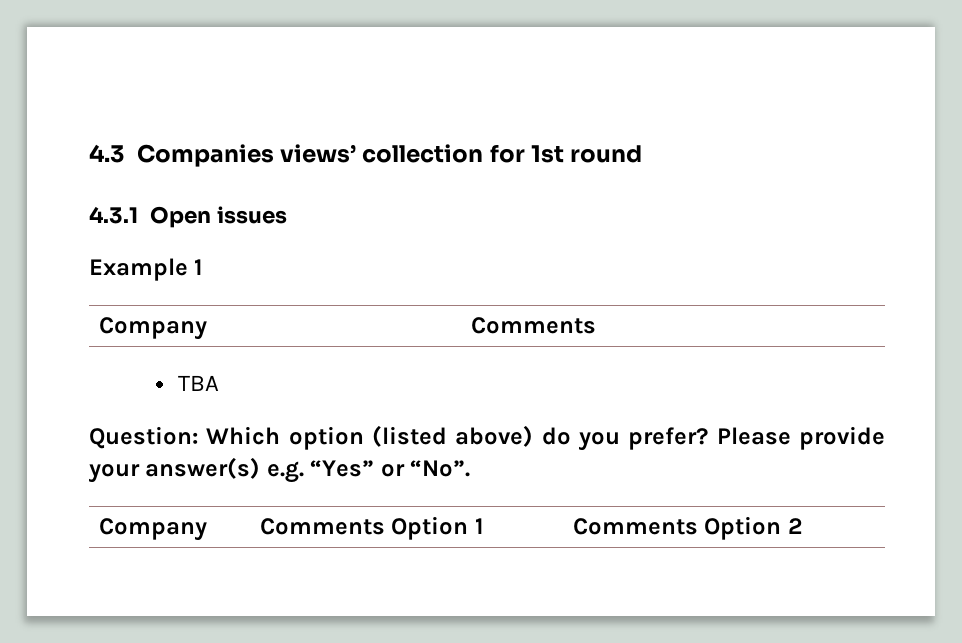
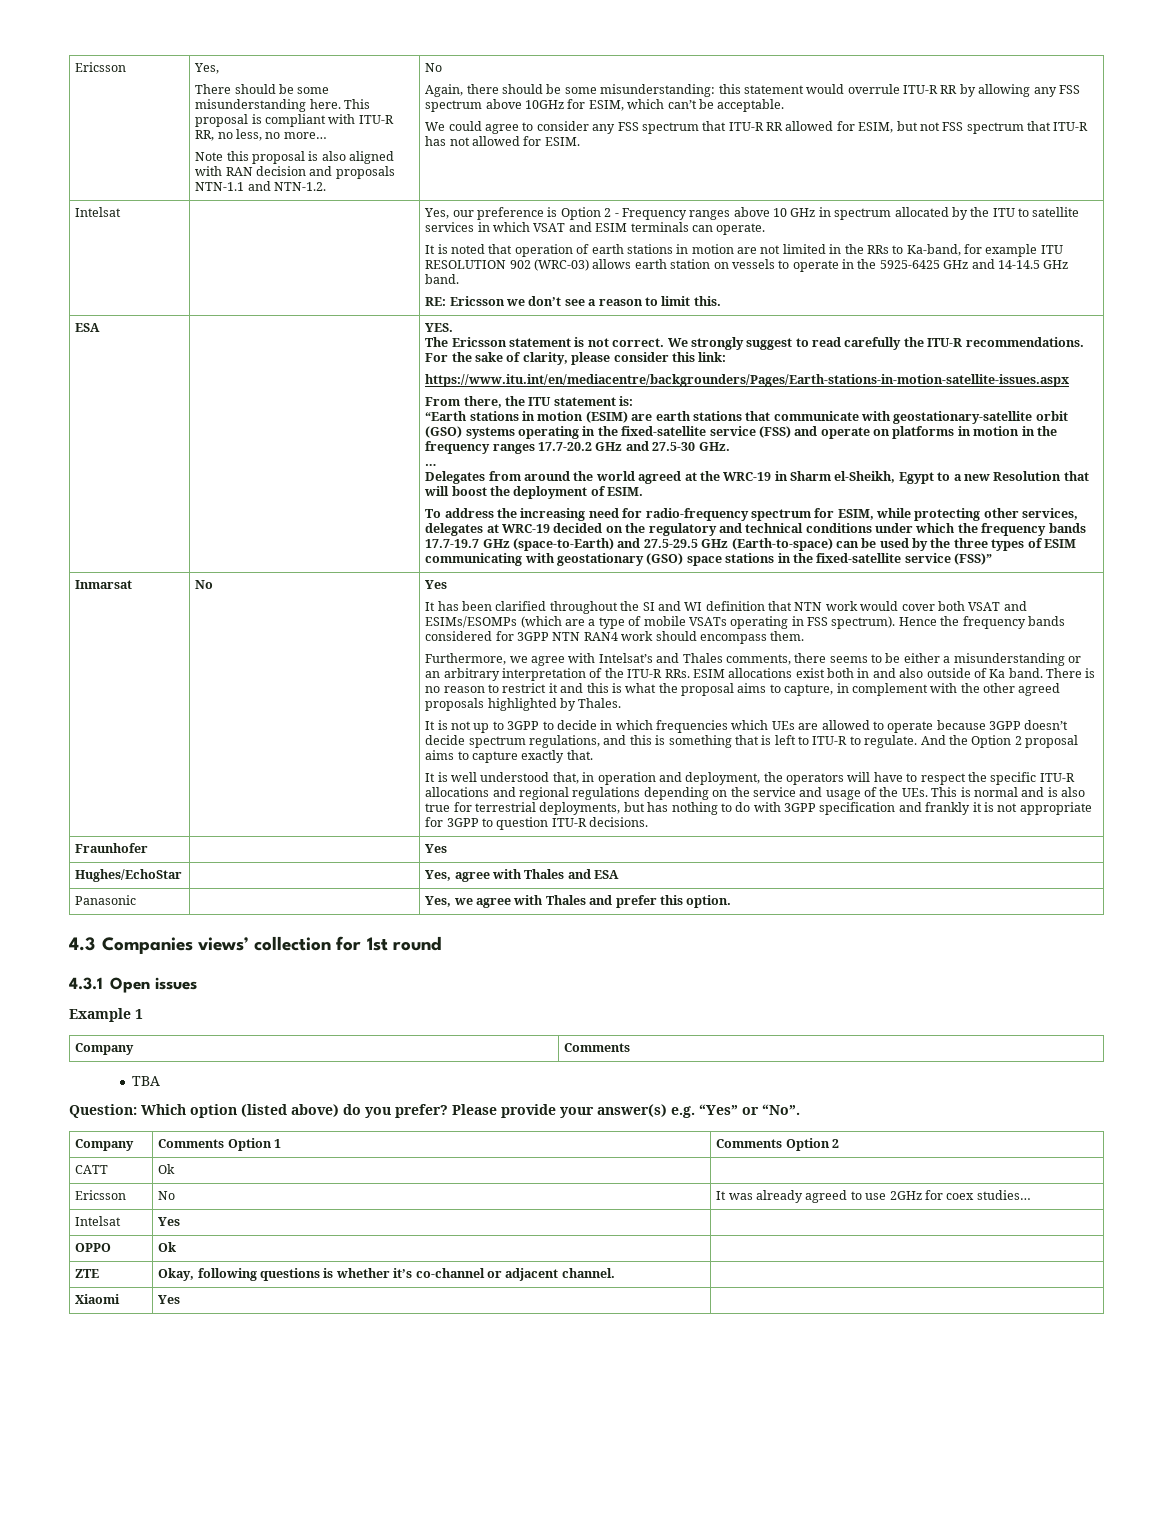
+ Ericsson | Yes,
+ There should be some misunderstanding here. This proposal is compliant with ITU-R RR, no less, no more…
+ Note this proposal is also aligned with RAN decision and proposals NTN-1.1 and NTN-1.2. | No
+ Again, there should be some misunderstanding: this statement would overrule ITU-R RR by allowing any FSS spectrum above 10GHz for ESIM, which can’t be acceptable.
+ We could agree to consider any FSS spectrum that ITU-R RR allowed for ESIM, but not FSS spectrum that ITU-R has not allowed for ESIM.
+ Intelsat | | Yes, our preference is Option 2 - Frequency ranges above 10 GHz in spectrum allocated by the ITU to satellite services in which VSAT and ESIM terminals can operate.
+ It is noted that operation of earth stations in motion are not limited in the RRs to Ka-band, for example ITU RESOLUTION 902 (WRC-03) allows earth station on vessels to operate in the 5925-6425 GHz and 14-14.5 GHz band.
+ RE: Ericsson we don’t see a reason to limit this.
+ ESA | | YES.
+ The Ericsson statement is not correct. We strongly suggest to read carefully the ITU-R recommendations. For the sake of clarity, please consider this link:
+ https://www.itu.int/en/mediacentre/backgrounders/Pages/Earth-stations-in-motion-satellite-issues.aspx
+ From there, the ITU statement is:
+ “Earth stations in motion (ESIM) are earth stations that communicate with geostationary-satellite orbit (GSO) systems operating in the fixed-satellite service (FSS) and operate on platforms in motion in the frequency ranges 17.7-20.2 GHz and 27.5-30 GHz.
+ …
+ Delegates from around the world agreed at the WRC-19 in Sharm el-Sheikh, Egypt to a new Resolution that will boost the deployment of ESIM.
+ To address the increasing need for radio-frequency spectrum for ESIM, while protecting other services, delegates at WRC-19 decided on the regulatory and technical conditions under which the frequency bands 17.7-19.7 GHz (space-to-Earth) and 27.5-29.5 GHz (Earth-to-space) can be used by the three types of ESIM communicating with geostationary (GSO) space stations in the fixed-satellite service (FSS)”
+ Inmarsat | No | Yes
+ It has been clarified throughout the SI and WI definition that NTN work would cover both VSAT and ESIMs/ESOMPs (which are a type of mobile VSATs operating in FSS spectrum). Hence the frequency bands considered for 3GPP NTN RAN4 work should encompass them.
+ Furthermore, we agree with Intelsat’s and Thales comments, there seems to be either a misunderstanding or an arbitrary interpretation of the ITU-R RRs. ESIM allocations exist both in and also outside of Ka band. There is no reason to restrict it and this is what the proposal aims to capture, in complement with the other agreed proposals highlighted by Thales.
+ It is not up to 3GPP to decide in which frequencies which UEs are allowed to operate because 3GPP doesn’t decide spectrum regulations, and this is something that is left to ITU-R to regulate. And the Option 2 proposal aims to capture exactly that.
+ It is well understood that, in operation and deployment, the operators will have to respect the specific ITU-R allocations and regional regulations depending on the service and usage of the UEs. This is normal and is also true for terrestrial deployments, but has nothing to do with 3GPP specification and frankly it is not appropriate for 3GPP to question ITU-R decisions.
+ Fraunhofer | | Yes
+ Hughes/EchoStar | | Yes, agree with Thales and ESA
+ Panasonic | | Yes, we agree with Thales and prefer this option.
+ CATT | Ok |
+ Ericsson | No | It was already agreed to use 2GHz for coex studies…
+ Intelsat | Yes |
+ OPPO | Ok |
+ ZTE | Okay, following questions is whether it’s co-channel or adjacent channel. |
+ Xiaomi | Yes |

